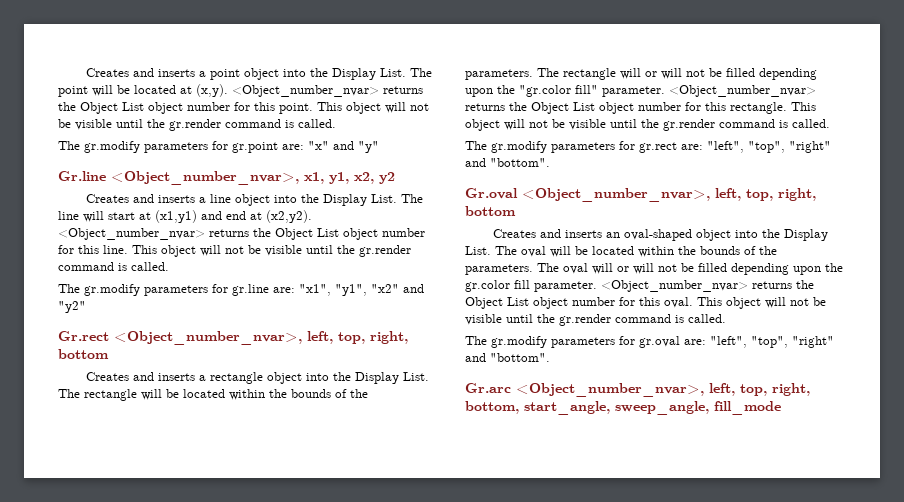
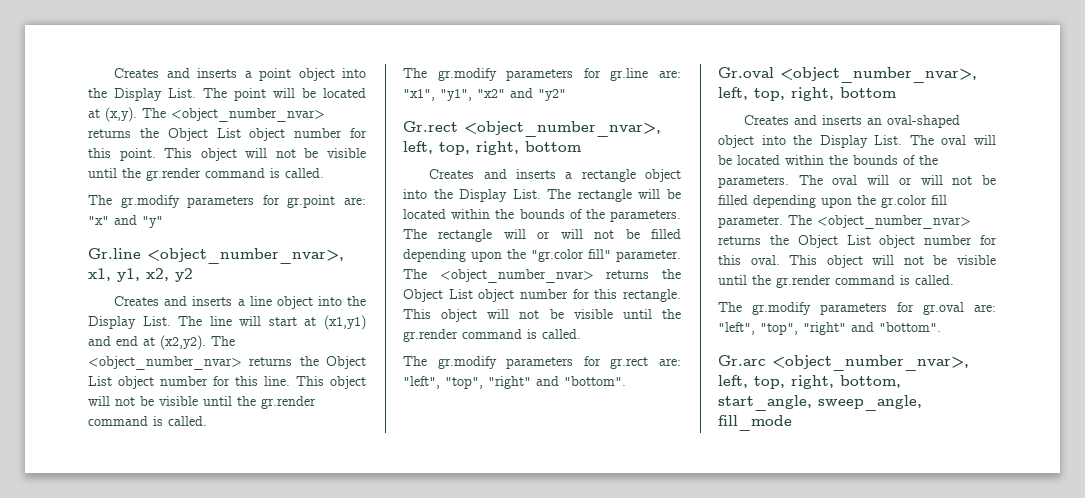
- <Object_number_nvar> returns the Object List object number for this point.
+ The <object_number_nvar> returns the Object List object number for this point.
- Gr.line <Object_number_nvar>, x1, y1, x2, y2
+ Gr.line <object_number_nvar>, x1, y1, x2, y2
- <Object_number_nvar> returns the Object List object number for this line.
+ The <object_number_nvar> returns the Object List object number for this line.
- Gr.rect <Object_number_nvar>, left, top, right, bottom
+ Gr.rect <object_number_nvar>, left, top, right, bottom
- <Object_number_nvar> returns the Object List object number for this rectangle.
+ The <object_number_nvar> returns the Object List object number for this rectangle.
- Gr.oval <Object_number_nvar>, left, top, right, bottom
+ Gr.oval <object_number_nvar>, left, top, right, bottom
- <Object_number_nvar> returns the Object List object number for this oval.
+ The <object_number_nvar> returns the Object List object number for this oval.
- Gr.arc <Object_number_nvar>, left, top, right, bottom, start_angle, sweep_angle, fill_mode
+ Gr.arc <object_number_nvar>, left, top, right, bottom, start_angle, sweep_angle, fill_mode

